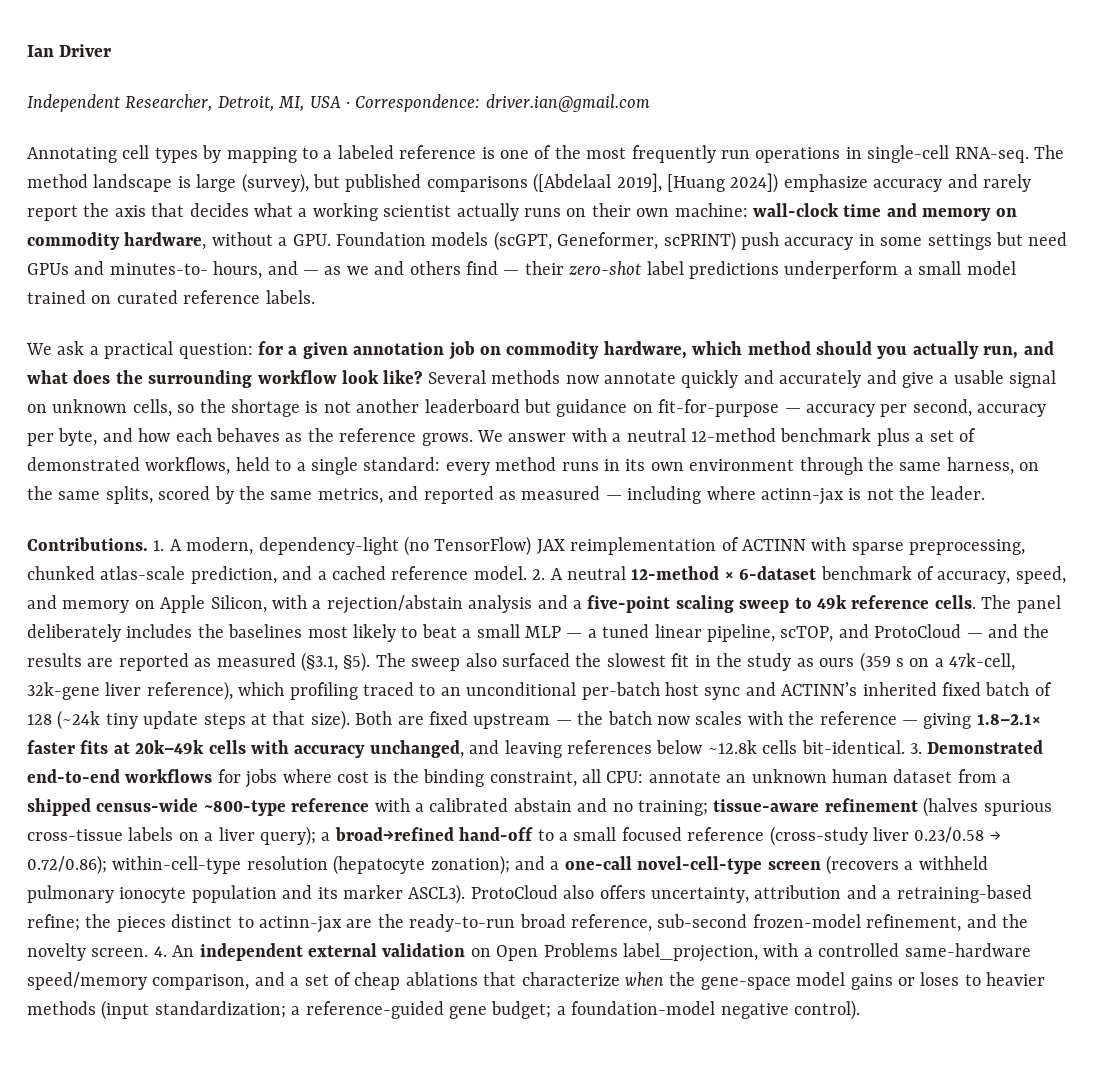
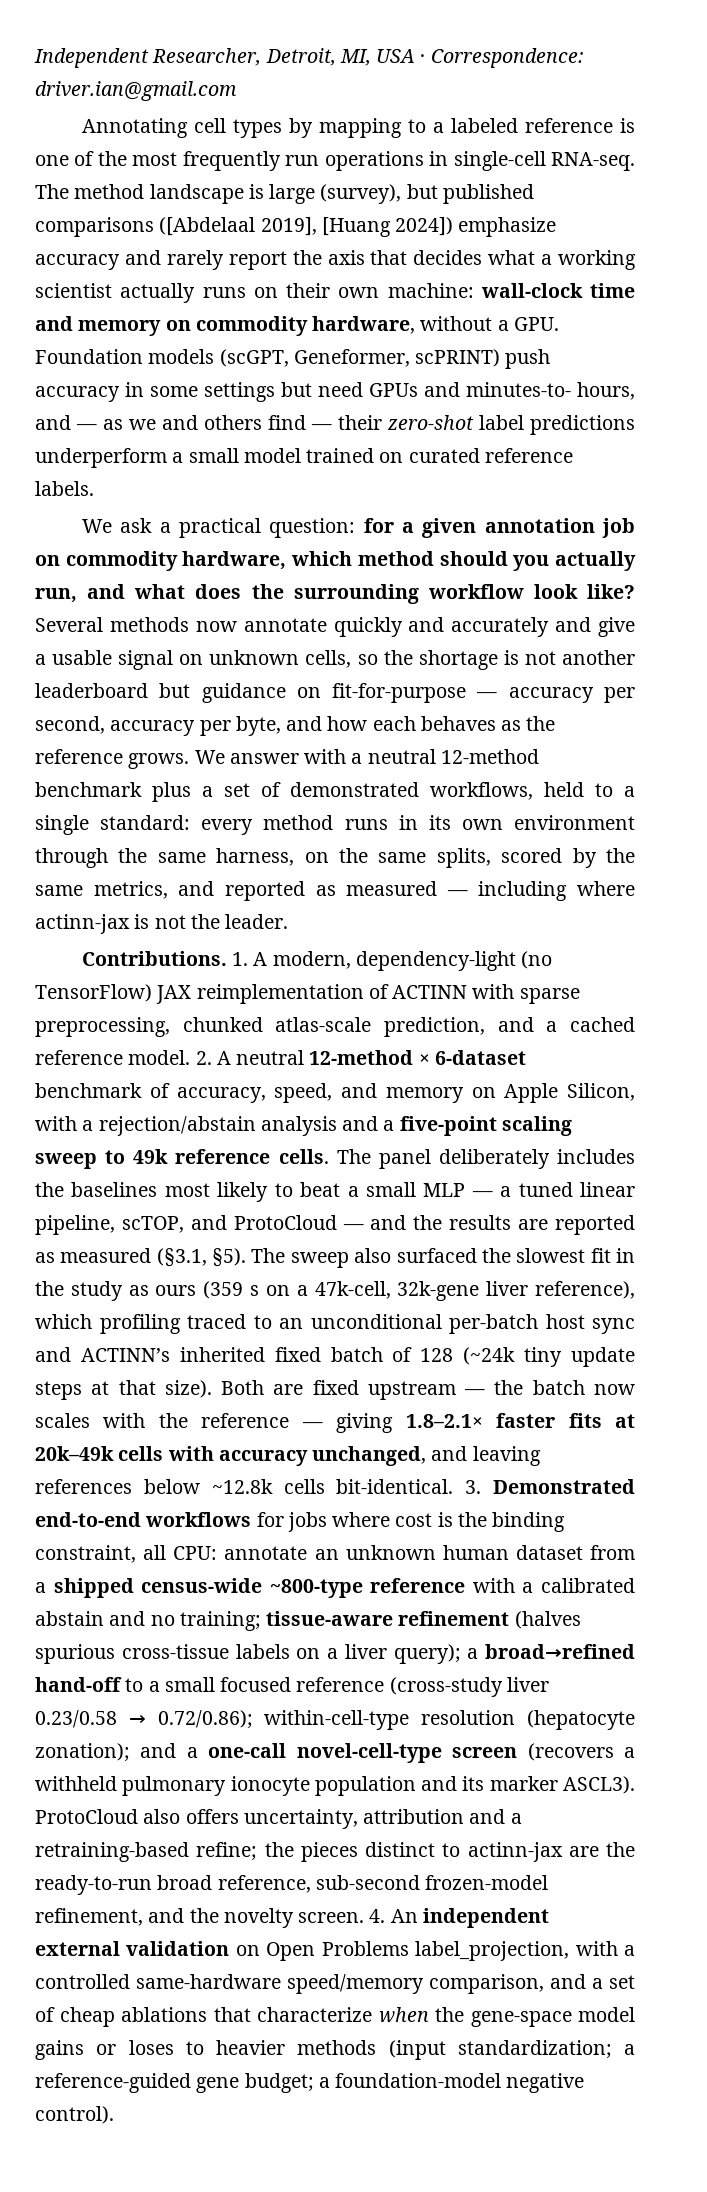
- Ian Driver

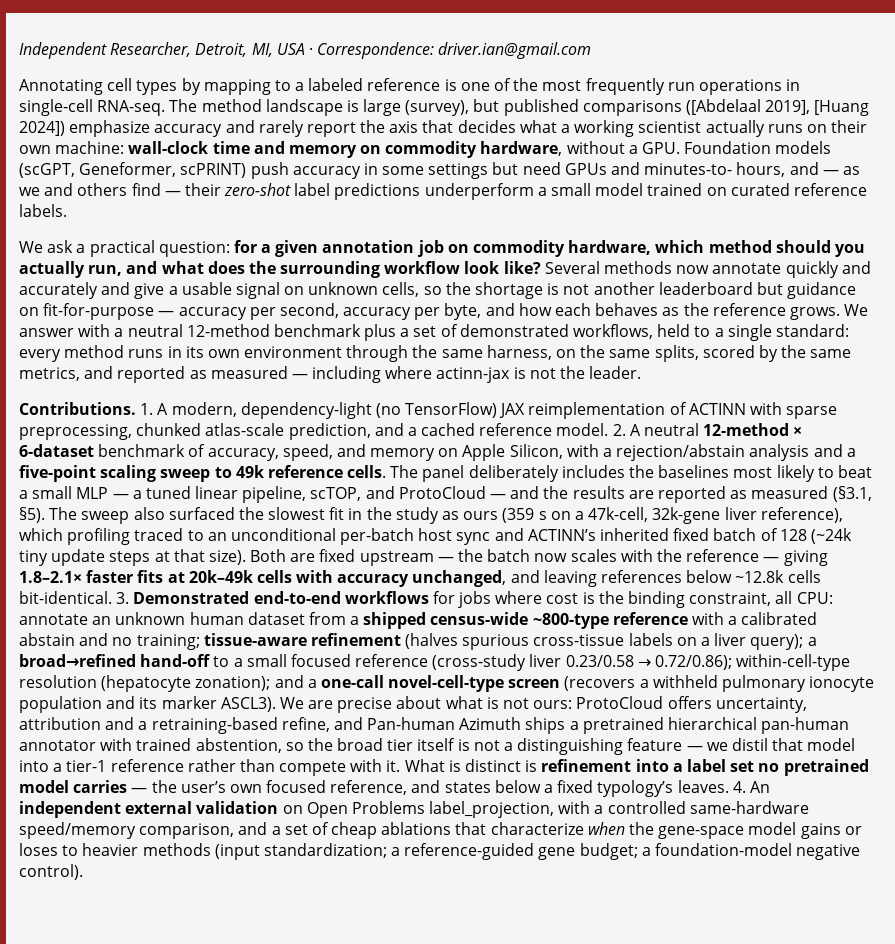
- ProtoCloud also offers uncertainty, attribution and a retraining-based refine; the pieces distinct to actinn-jax are the ready-to-run broad reference, sub-second frozen-model refinement, and the novelty screen.
+ We are precise about what is not ours: ProtoCloud offers uncertainty, attribution and a retraining-based refine, and Pan-human Azimuth ships a pretrained hierarchical pan-human annotator with trained abstention, so the broad tier itself is not a distinguishing feature — we distil that model into a tier-1 reference rather than compete with it. What is distinct is refinement into a label set no pretrained model carries — the user’s own focused reference, and states below a fixed typology’s leaves.

